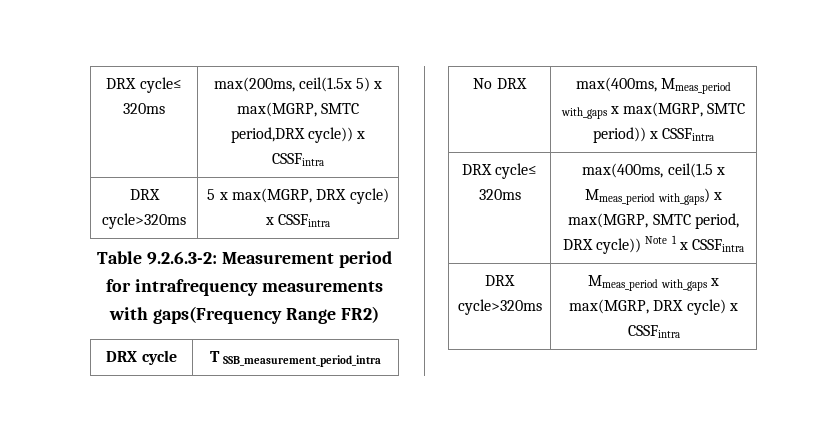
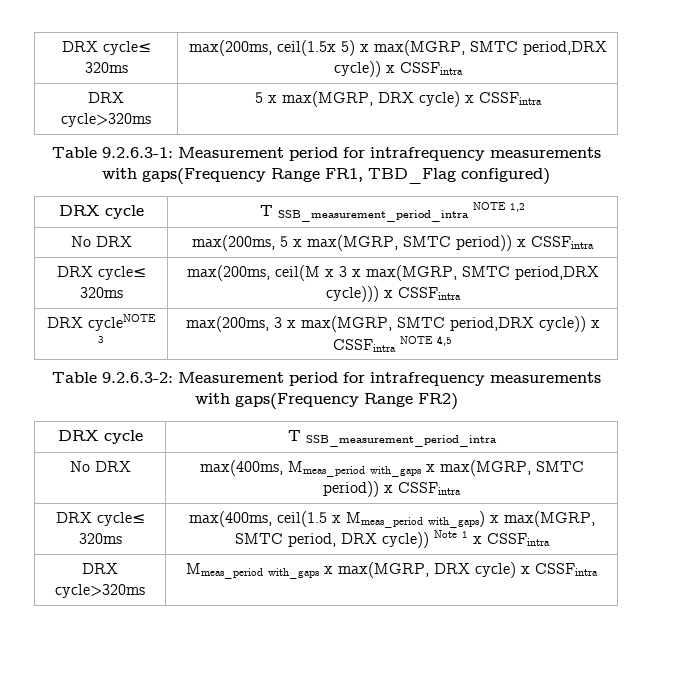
+ Table 9.2.6.3-1: Measurement period for intrafrequency measurements with gaps(Frequency Range FR1, TBD_Flag configured)
+ DRX cycle | T SSB_measurement_period_intra NOTE 1,2
+ No DRX | max(200ms, 5 x max(MGRP, SMTC period)) x CSSFintra
+ DRX cycle≤ 320ms | max(200ms, ceil(M x 3 x max(MGRP, SMTC period,DRX cycle))) x CSSFintra
+ DRX cycleNOTE 3 | max(200ms, 3 x max(MGRP, SMTC period,DRX cycle)) x CSSFintra NOTE 4,5

